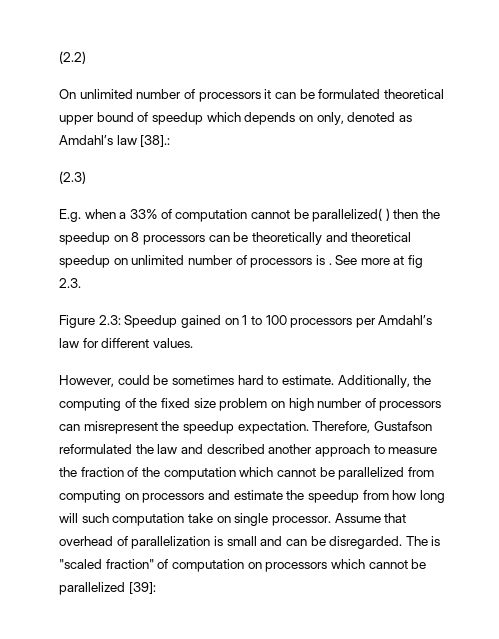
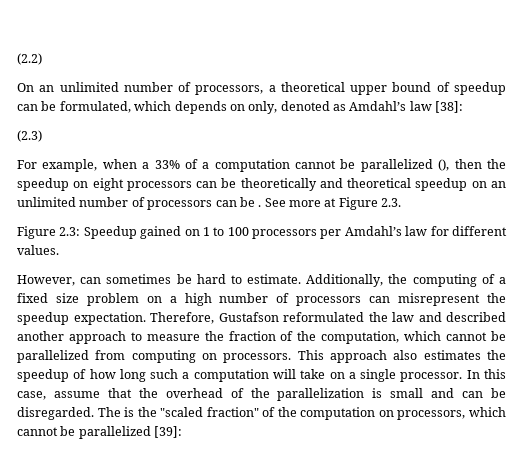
- On unlimited number of processors it can be formulated theoretical upper bound of speedup which depends on only, denoted as Amdahl’s law [38].:
+ On an unlimited number of processors, a theoretical upper bound of speedup can be formulated, which depends on only, denoted as Amdahl’s law [38]:
- E.g. when a 33% of computation cannot be parallelized( ) then the speedup on 8 processors can be theoretically and theoretical speedup on unlimited number of processors is .
+ For example, when a 33% of a computation cannot be parallelized (), then the speedup on eight processors can be theoretically and theoretical speedup on an unlimited number of processors can be .
- See more at fig 2.3.
+ See more at Figure 2.3.
- However, could be sometimes hard to estimate.
+ However, can sometimes be hard to estimate.
- Additionally, the computing of the fixed size problem on high number of processors can misrepresent the speedup expectation.
+ Additionally, the computing of a fixed size problem on a high number of processors can misrepresent the speedup expectation.
- Therefore, Gustafson reformulated the law and described another approach to measure the fraction of the computation which cannot be parallelized from computing on processors and estimate the speedup from how long will such computation take on single processor.
+ Therefore, Gustafson reformulated the law and described another approach to measure the fraction of the computation, which cannot be parallelized from computing on processors. This approach also estimates the speedup of how long such a computation will take on a single processor.
- Assume that overhead of parallelization is small and can be disregarded.
+ In this case, assume that the overhead of the parallelization is small and can be disregarded.
- The is "scaled fraction" of computation on processors which cannot be parallelized [39]:
+ The is the "scaled fraction" of the computation on processors, which cannot be parallelized [39]:

